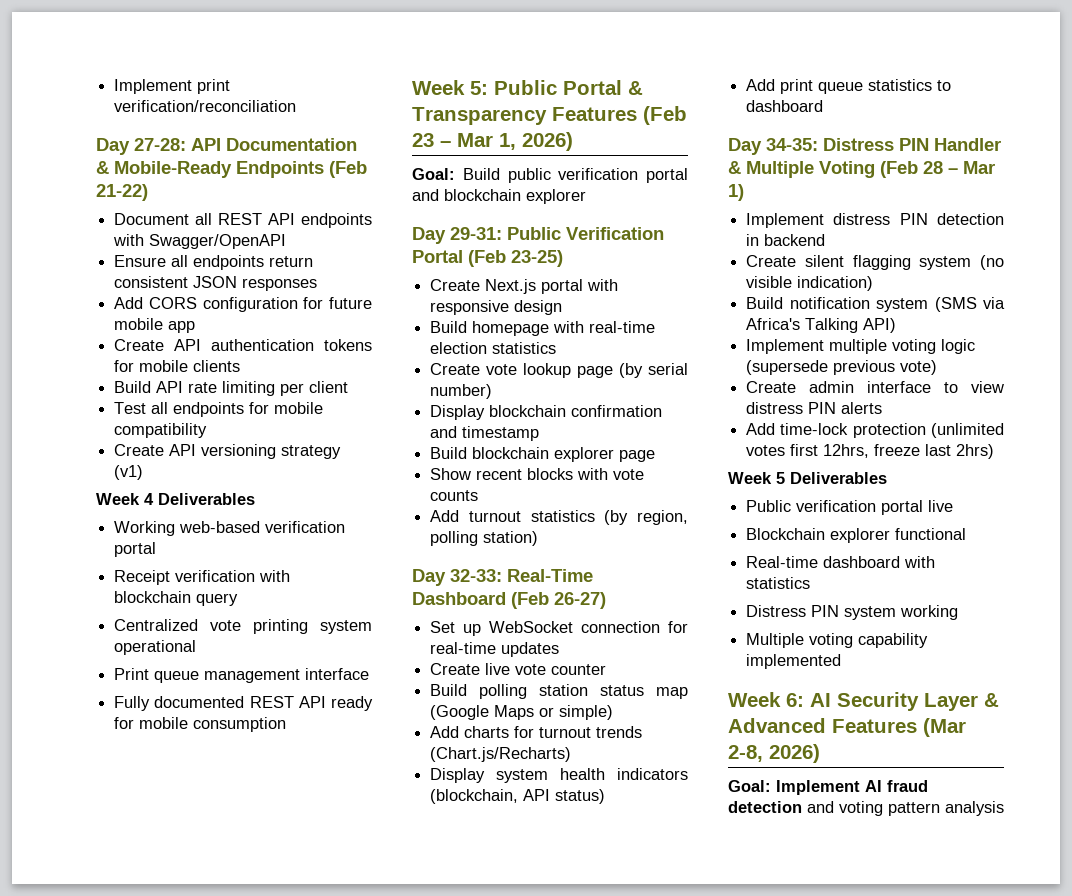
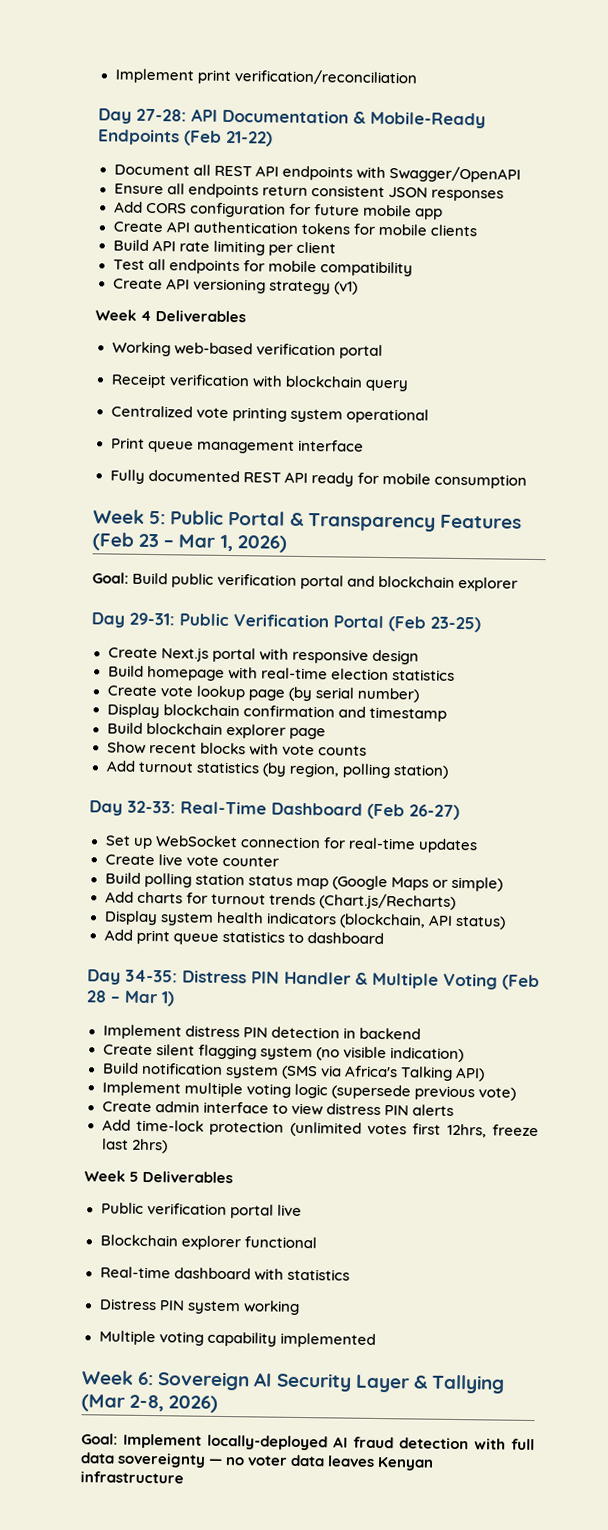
- Week 6: AI Security Layer & Advanced Features (Mar 2-8, 2026)
+ Week 6: Sovereign AI Security Layer & Tallying (Mar 2-8, 2026)
- Goal: Implement AI fraud detection and voting pattern analysis
+ Goal: Implement locally-deployed AI fraud detection with full data sovereignty — no voter data leaves Kenyan infrastructure

